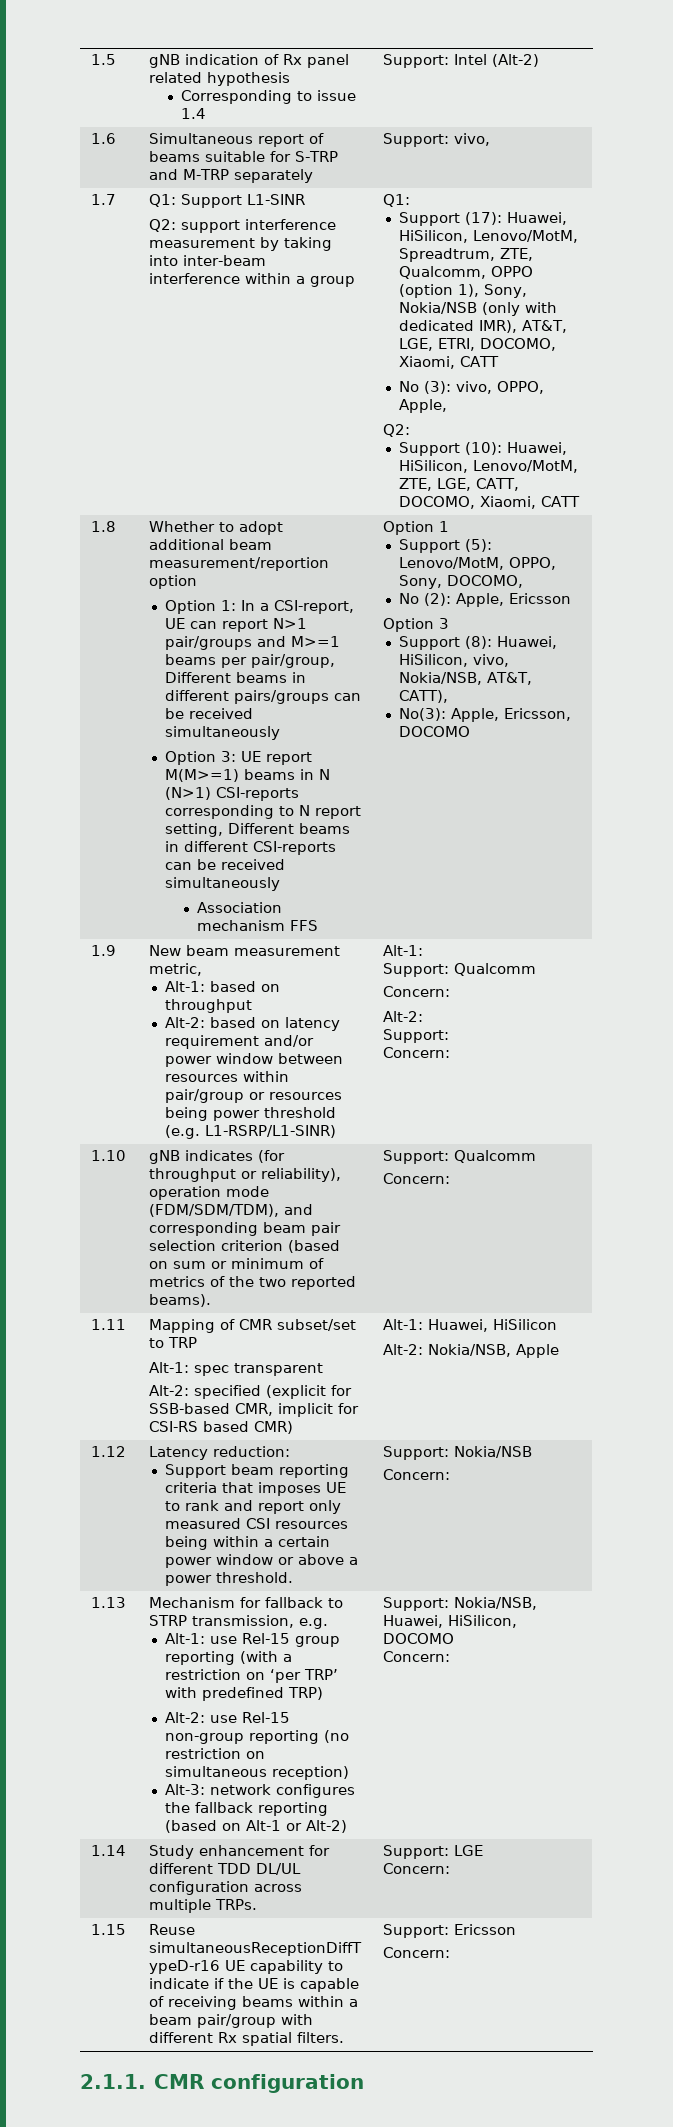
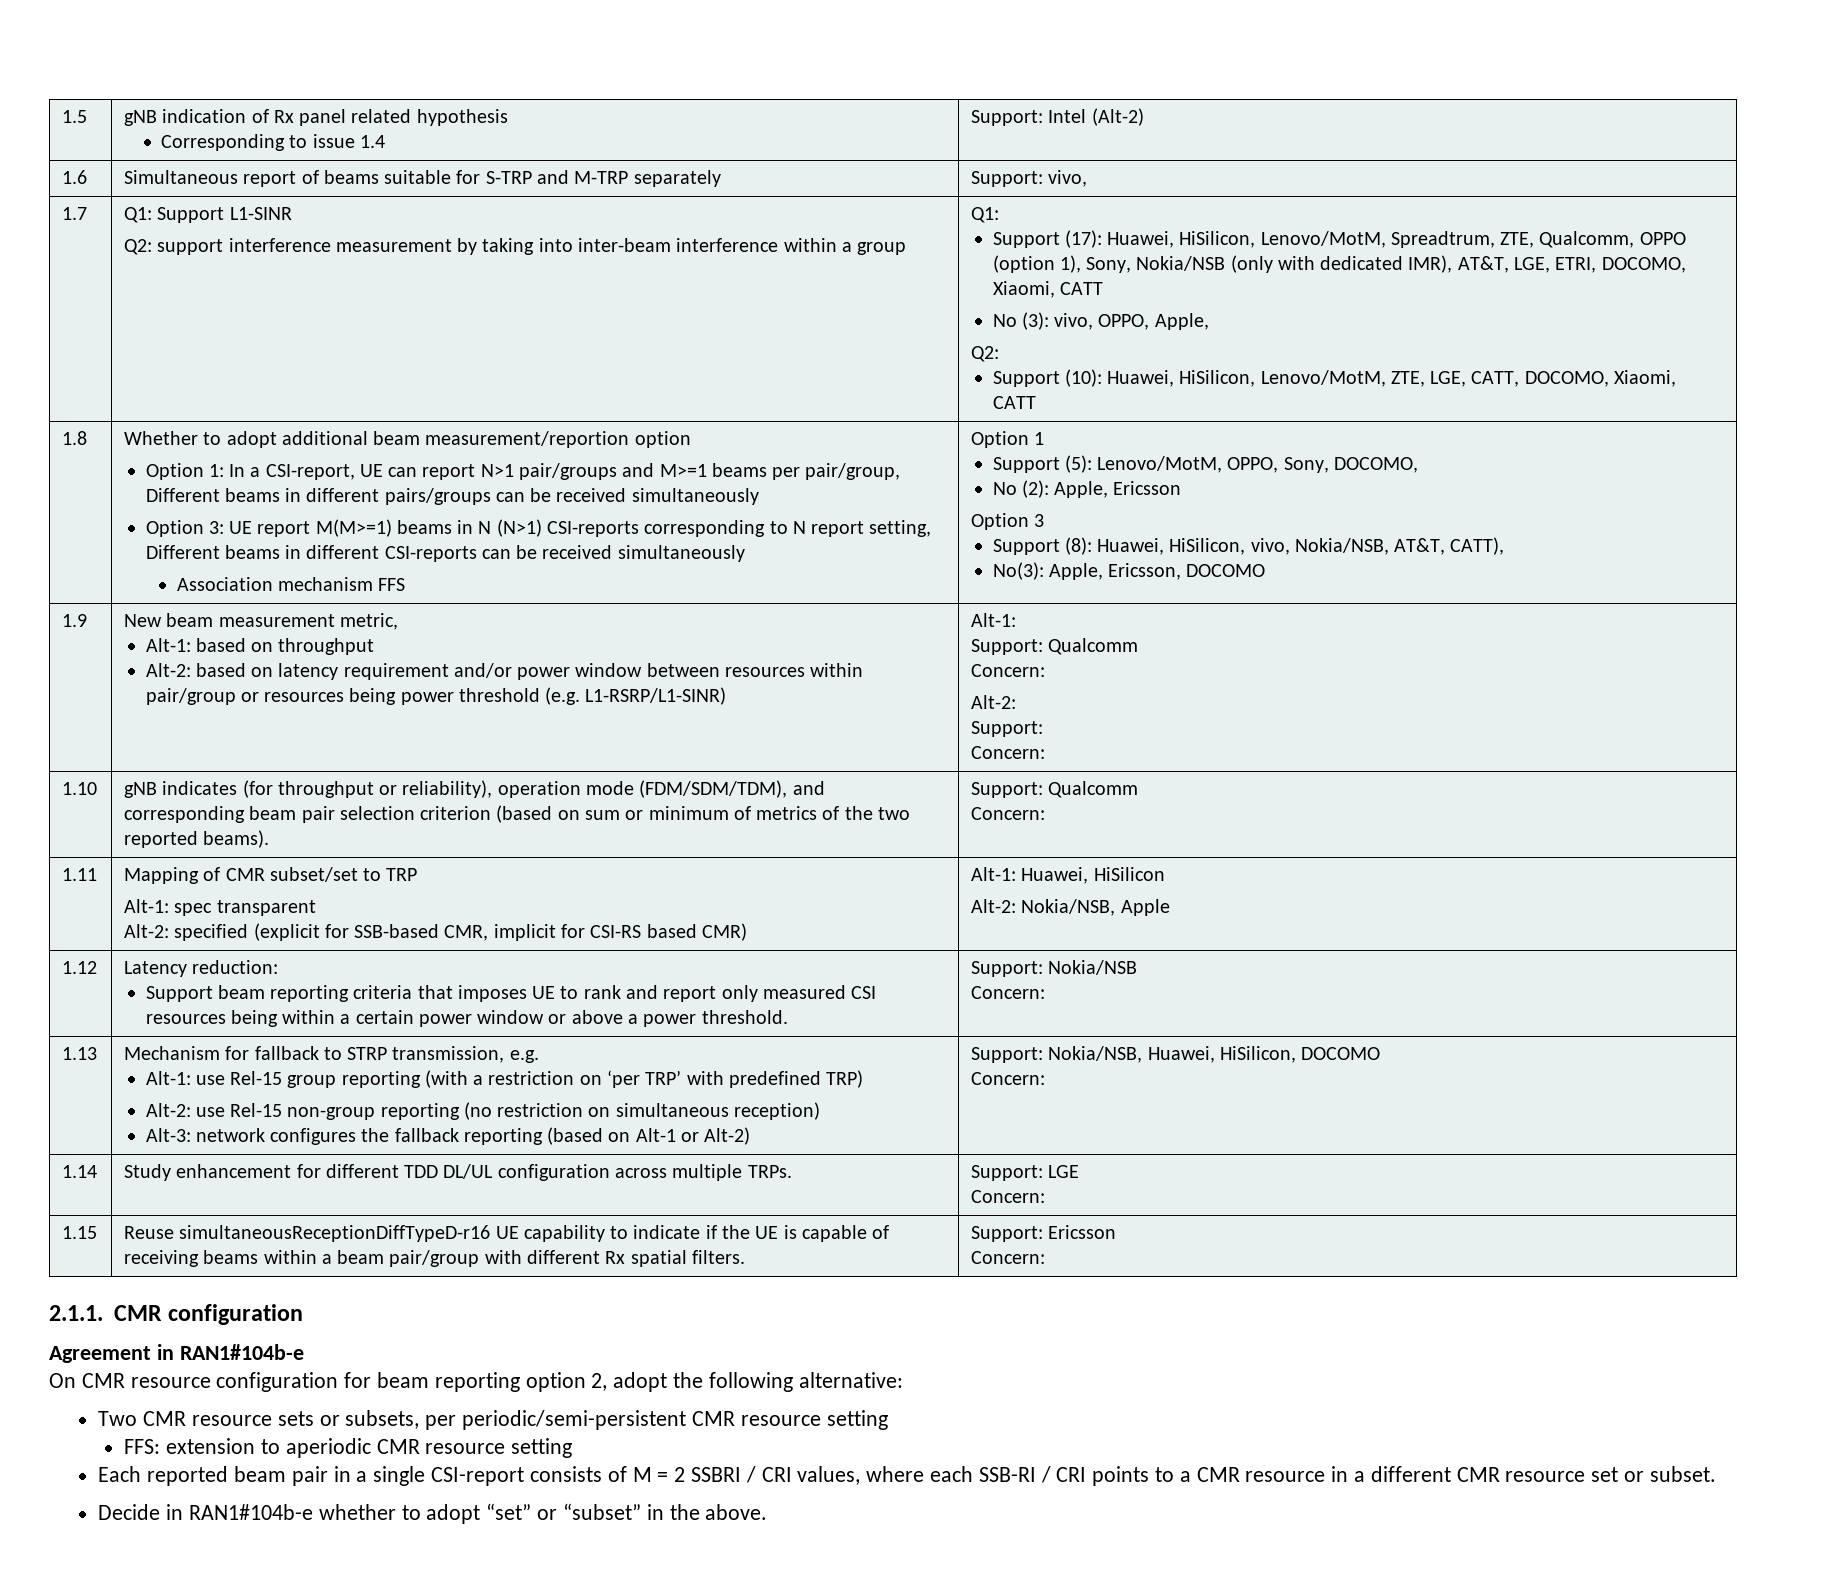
+ Agreement in RAN1#104b-e
+ On CMR resource configuration for beam reporting option 2, adopt the following alternative:
+ Two CMR resource sets or subsets, per periodic/semi-persistent CMR resource setting
+ FFS: extension to aperiodic CMR resource setting
+ Each reported beam pair in a single CSI-report consists of M = 2 SSBRI / CRI values, where each SSB-RI / CRI points to a CMR resource in a different CMR resource set or subset.
+ Decide in RAN1#104b-e whether to adopt “set” or “subset” in the above.

